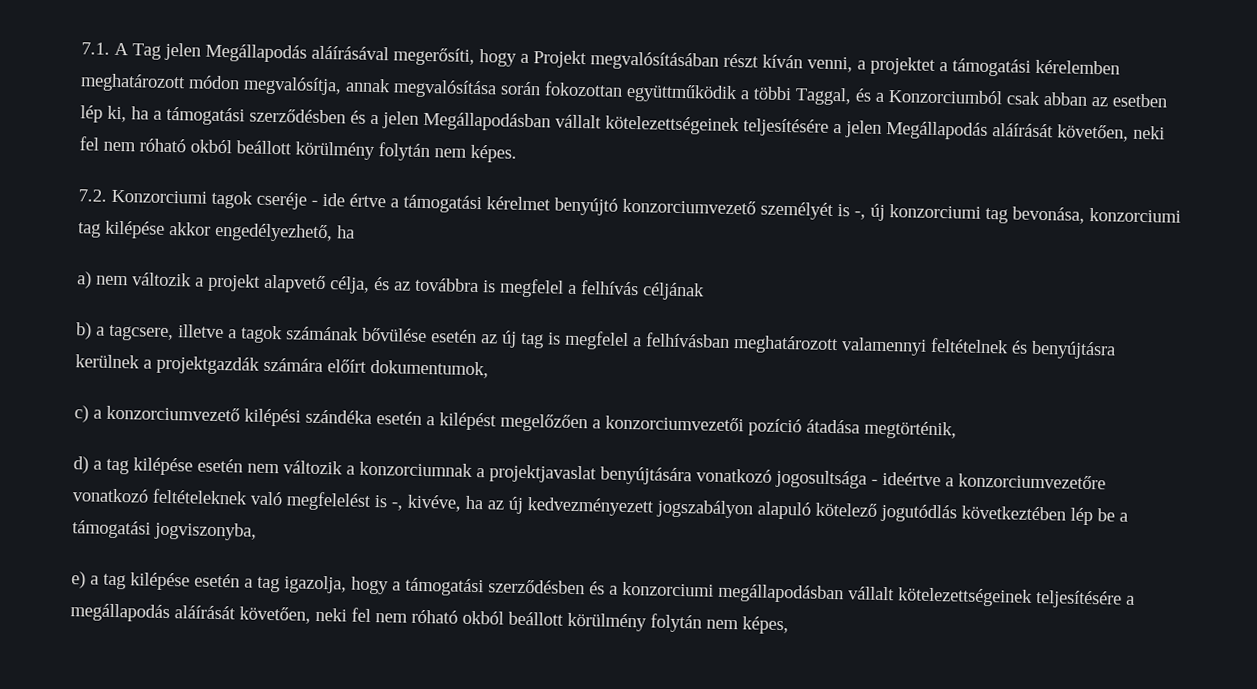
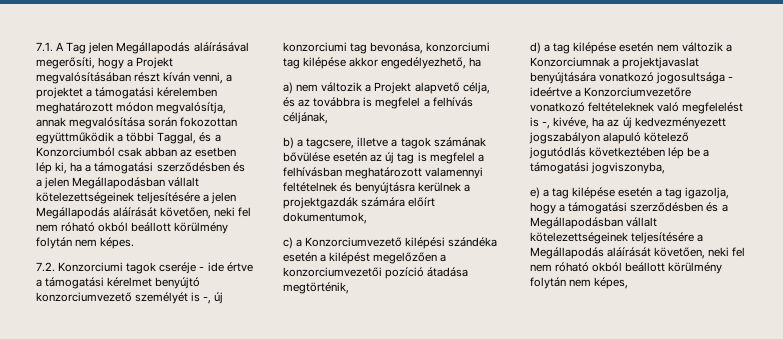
- a) nem változik a projekt alapvető célja, és az továbbra is megfelel a felhívás céljának
+ a) nem változik a Projekt alapvető célja, és az továbbra is megfelel a felhívás céljának,
- c) a konzorciumvezető kilépési szándéka esetén a kilépést megelőzően a konzorciumvezetői pozíció átadása megtörténik,
+ c) a Konzorciumvezető kilépési szándéka esetén a kilépést megelőzően a konzorciumvezetői pozíció átadása megtörténik,
- d) a tag kilépése esetén nem változik a konzorciumnak a projektjavaslat benyújtására vonatkozó jogosultsága - ideértve a konzorciumvezetőre vonatkozó feltételeknek való megfelelést is -, kivéve, ha az új kedvezményezett jogszabályon alapuló kötelező jogutódlás következtében lép be a támogatási jogviszonyba,
+ d) a tag kilépése esetén nem változik a Konzorciumnak a projektjavaslat benyújtására vonatkozó jogosultsága - ideértve a Konzorciumvezetőre vonatkozó feltételeknek való megfelelést is -, kivéve, ha az új kedvezményezett jogszabályon alapuló kötelező jogutódlás következtében lép be a támogatási jogviszonyba,
- e) a tag kilépése esetén a tag igazolja, hogy a támogatási szerződésben és a konzorciumi megállapodásban vállalt kötelezettségeinek teljesítésére a megállapodás aláírását követően, neki fel nem róható okból beállott körülmény folytán nem képes,
+ e) a tag kilépése esetén a tag igazolja, hogy a támogatási szerződésben és a Megállapodásban vállalt kötelezettségeinek teljesítésére a Megállapodás aláírását követően, neki fel nem róható okból beállott körülmény folytán nem képes,

